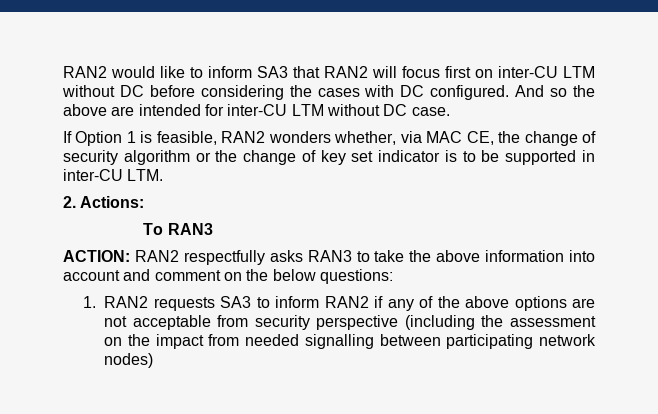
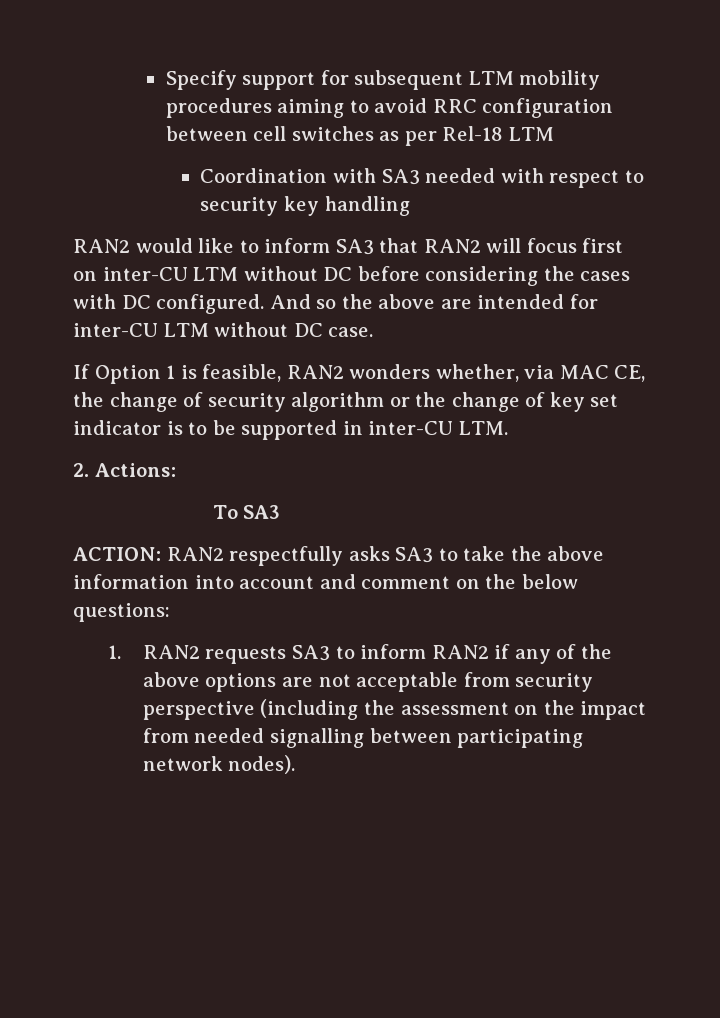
+ Specify support for subsequent LTM mobility procedures aiming to avoid RRC configuration between cell switches as per Rel-18 LTM
+ Coordination with SA3 needed with respect to security key handling
- To RAN3
+ To SA3
- ACTION: RAN2 respectfully asks RAN3 to take the above information into account and comment on the below questions:
+ ACTION: RAN2 respectfully asks SA3 to take the above information into account and comment on the below questions:
- 1. RAN2 requests SA3 to inform RAN2 if any of the above options are not acceptable from security perspective (including the assessment on the impact from needed signalling between participating network nodes)
+ 1. RAN2 requests SA3 to inform RAN2 if any of the above options are not acceptable from security perspective (including the assessment on the impact from needed signalling between participating network nodes).

